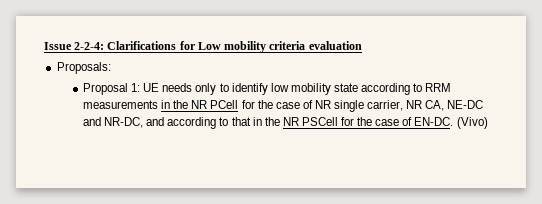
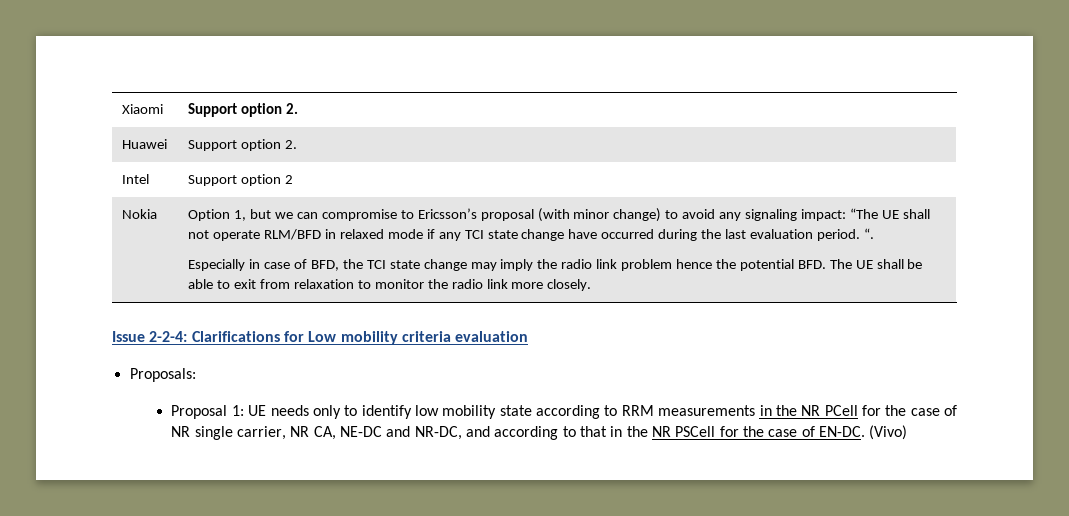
+ Xiaomi | Support option 2.
+ Huawei | Support option 2.
+ Intel | Support option 2
+ Nokia | Option 1, but we can compromise to Ericsson’s proposal (with minor change) to avoid any signaling impact: “The UE shall not operate RLM/BFD in relaxed mode if any TCI state change have occurred during the last evaluation period. “.
+ Especially in case of BFD, the TCI state change may imply the radio link problem hence the potential BFD. The UE shall be able to exit from relaxation to monitor the radio link more closely.

